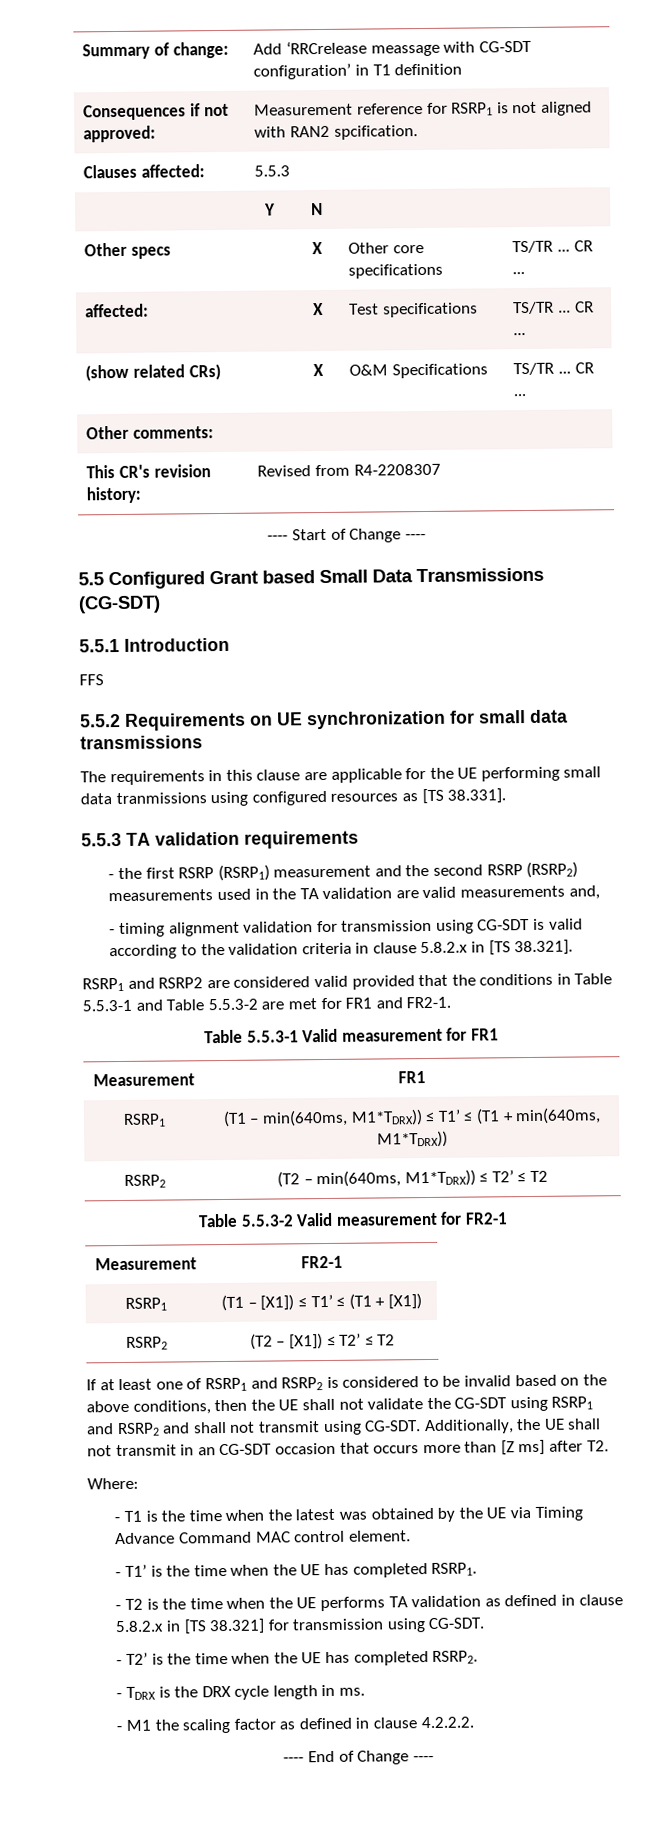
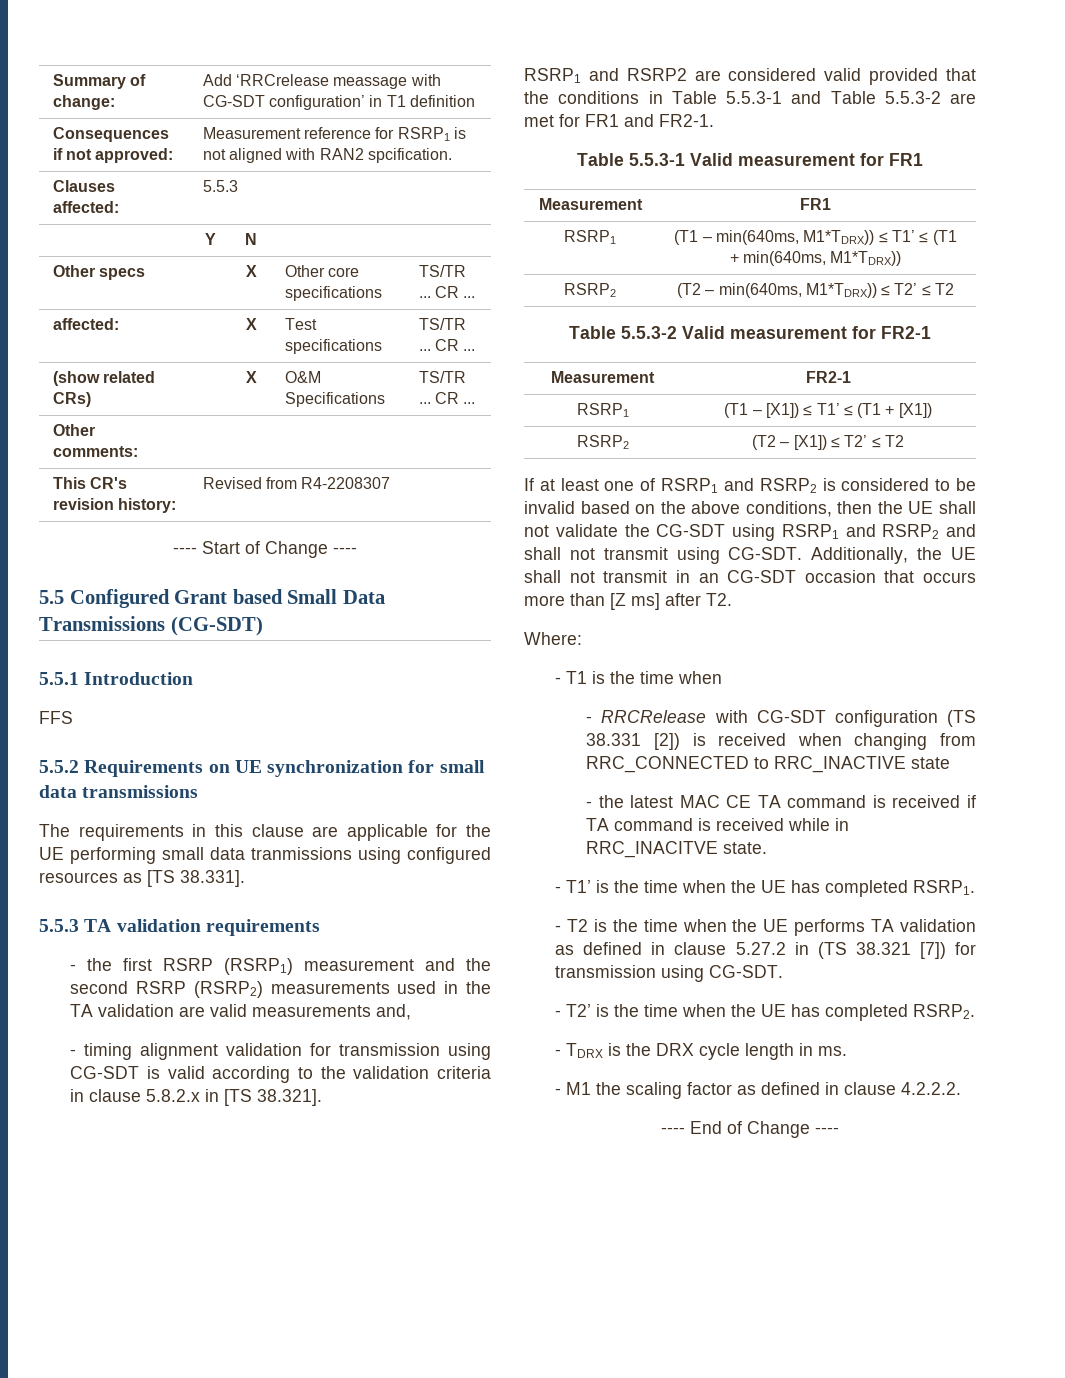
- - T1 is the time when the latest was obtained by the UE via Timing Advance Command MAC control element.
+ - T1 is the time when
+ - RRCRelease with CG-SDT configuration (TS 38.331 [2]) is received when changing from RRC_CONNECTED to RRC_INACTIVE state
+ - the latest MAC CE TA command is received if TA command is received while in RRC_INACITVE state.
- - T2 is the time when the UE performs TA validation as defined in clause 5.8.2.x in [TS 38.321] for transmission using CG-SDT.
+ - T2 is the time when the UE performs TA validation as defined in clause 5.27.2 in (TS 38.321 [7]) for transmission using CG-SDT.

